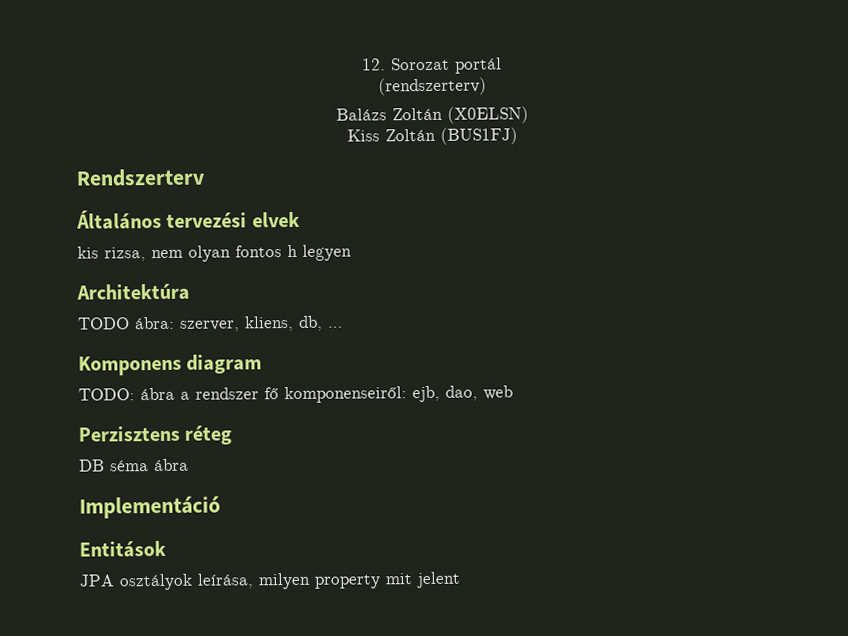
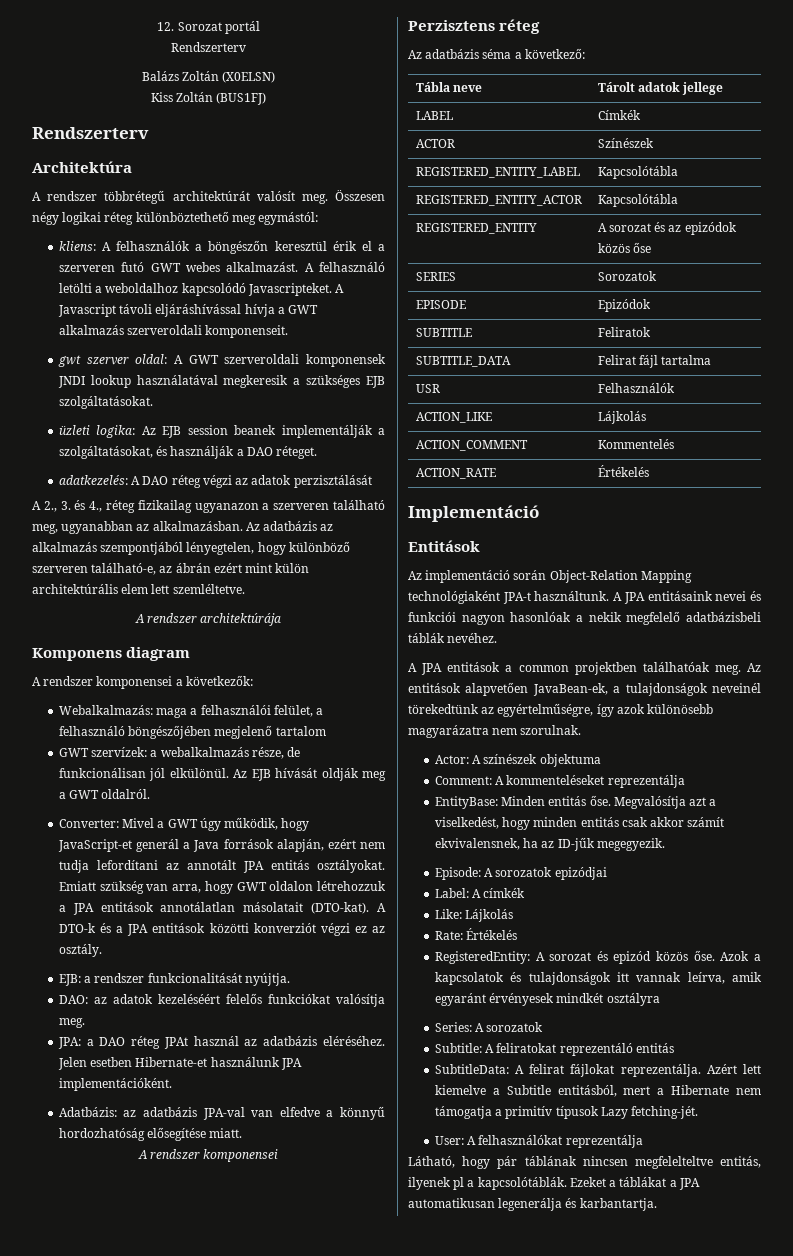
  12. Sorozat portál
- (rendszerterv)
+ Rendszerterv
- Általános tervezési elvek
- kis rizsa, nem olyan fontos h legyen
  Architektúra
- TODO ábra: szerver, kliens, db, …
+ A rendszer többrétegű architektúrát valósít meg. Összesen négy logikai réteg különböztethető meg egymástól:
+ kliens: A felhasználók a böngészőn keresztül érik el a szerveren futó GWT webes alkalmazást. A felhasználó letölti a weboldalhoz kapcsolódó Javascripteket. A Javascript távoli eljáráshívással hívja a GWT alkalmazás szerveroldali komponenseit.
+ gwt szerver oldal: A GWT szerveroldali komponensek JNDI lookup használatával megkeresik a szükséges EJB szolgáltatásokat.
+ üzleti logika: Az EJB session beanek implementálják a szolgáltatásokat, és használják a DAO réteget.
+ adatkezelés: A DAO réteg végzi az adatok perzisztálását
+ A 2., 3. és 4., réteg fizikailag ugyanazon a szerveren található meg, ugyanabban az alkalmazásban. Az adatbázis az alkalmazás szempontjából lényegtelen, hogy különböző szerveren található-e, az ábrán ezért mint külön architektúrális elem lett szemléltetve.
+ A rendszer architektúrája
  Komponens diagram
- TODO: ábra a rendszer fő komponenseiről: ejb, dao, web
+ A rendszer komponensei a következők:
+ Webalkalmazás: maga a felhasználói felület, a felhasználó böngészőjében megjelenő tartalom
+ GWT szervízek: a webalkalmazás része, de funkcionálisan jól elkülönül. Az EJB hívását oldják meg a GWT oldalról.
+ Converter: Mivel a GWT úgy működik, hogy JavaScript-et generál a Java források alapján, ezért nem tudja lefordítani az annotált JPA entitás osztályokat. Emiatt szükség van arra, hogy GWT oldalon létrehozzuk a JPA entitások annotálatlan másolatait (DTO-kat). A DTO-k és a JPA entitások közötti konverziót végzi ez az osztály.
+ EJB: a rendszer funkcionalitását nyújtja.
+ DAO: az adatok kezeléséért felelős funkciókat valósítja meg.
+ JPA: a DAO réteg JPAt használ az adatbázis eléréséhez. Jelen esetben Hibernate-et használunk JPA implementációként.
+ Adatbázis: az adatbázis JPA-val van elfedve a könnyű hordozhatóság elősegítése miatt.
+ A rendszer komponensei
  Perzisztens réteg
- DB séma ábra
+ Az adatbázis séma a következő:
+ Tábla neve | Tárolt adatok jellege
+ LABEL | Címkék
+ ACTOR | Színészek
+ REGISTERED_ENTITY_LABEL | Kapcsolótábla
+ REGISTERED_ENTITY_ACTOR | Kapcsolótábla
+ REGISTERED_ENTITY | A sorozat és az epizódok közös őse
+ SERIES | Sorozatok
+ EPISODE | Epizódok
+ SUBTITLE | Feliratok
+ SUBTITLE_DATA | Felirat fájl tartalma
+ USR | Felhasználók
+ ACTION_LIKE | Lájkolás
+ ACTION_COMMENT | Kommentelés
+ ACTION_RATE | Értékelés
  Implementáció
  Entitások
- JPA osztályok leírása, milyen property mit jelent
+ Az implementáció során Object-Relation Mapping technológiaként JPA-t használtunk. A JPA entitásaink nevei és funkciói nagyon hasonlóak a nekik megfelelő adatbázisbeli táblák nevéhez.
+ A JPA entitások a common projektben találhatóak meg. Az entitások alapvetően JavaBean-ek, a tulajdonságok neveinél törekedtünk az egyértelműségre, így azok különösebb magyarázatra nem szorulnak.
+ Actor: A színészek objektuma
+ Comment: A kommenteléseket reprezentálja
+ EntityBase: Minden entitás őse. Megvalósítja azt a viselkedést, hogy minden entitás csak akkor számít ekvivalensnek, ha az ID-jűk megegyezik.
+ Episode: A sorozatok epizódjai
+ Label: A címkék
+ Like: Lájkolás
+ Rate: Értékelés
+ RegisteredEntity: A sorozat és epizód közös őse. Azok a kapcsolatok és tulajdonságok itt vannak leírva, amik egyaránt érvényesek mindkét osztályra
+ Series: A sorozatok
+ Subtitle: A feliratokat reprezentáló entitás
+ SubtitleData: A felirat fájlokat reprezentálja. Azért lett kiemelve a Subtitle entitásból, mert a Hibernate nem támogatja a primitív típusok Lazy fetching-jét.
+ User: A felhasználókat reprezentálja
+ Látható, hogy pár táblának nincsen megfelelteltve entitás, ilyenek pl a kapcsolótáblák. Ezeket a táblákat a JPA automatikusan legenerálja és karbantartja.

